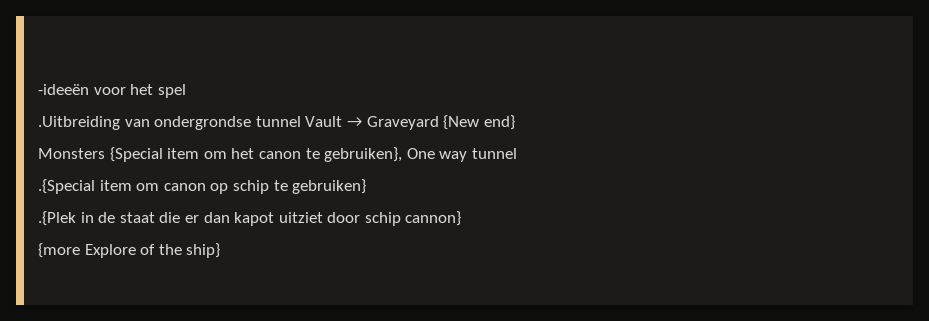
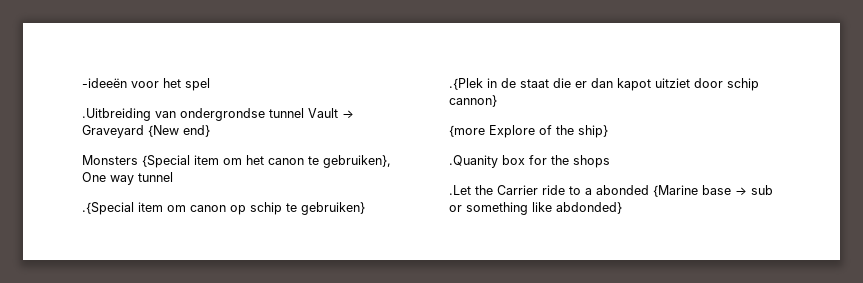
+ .Quanity box for the shops
+ .Let the Carrier ride to a abonded {Marine base → sub or something like abdonded}

